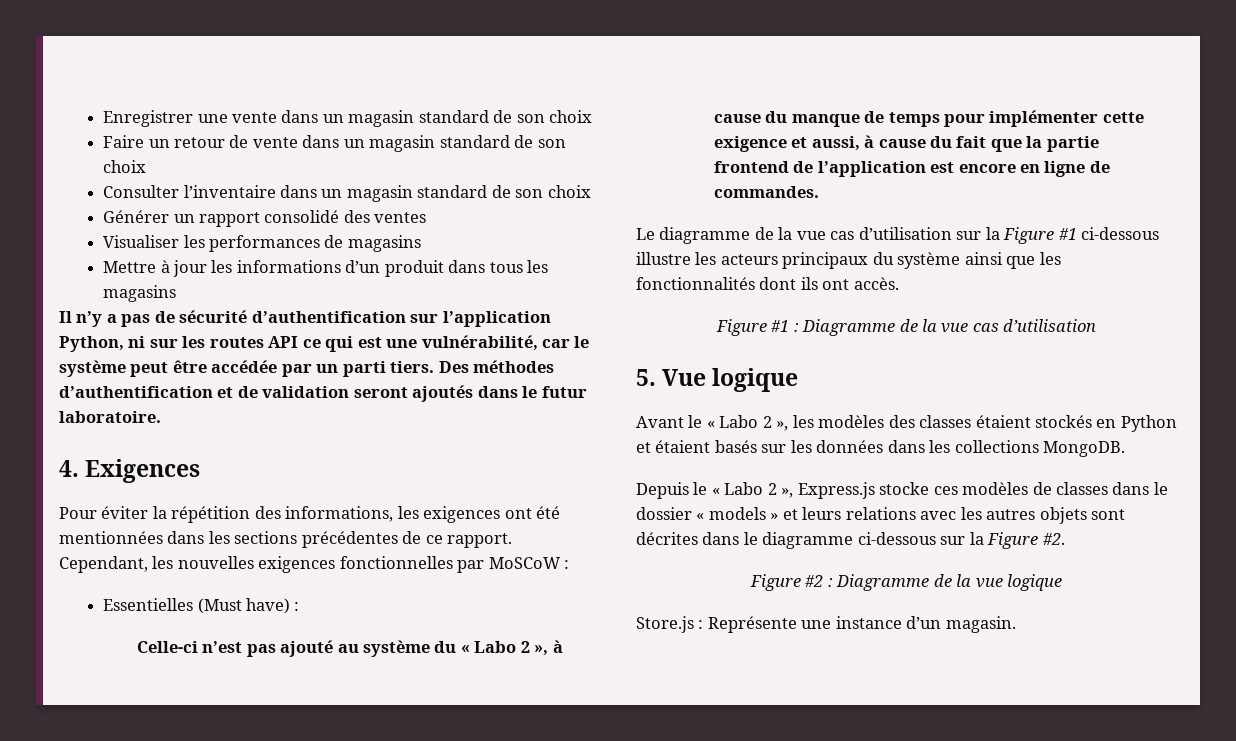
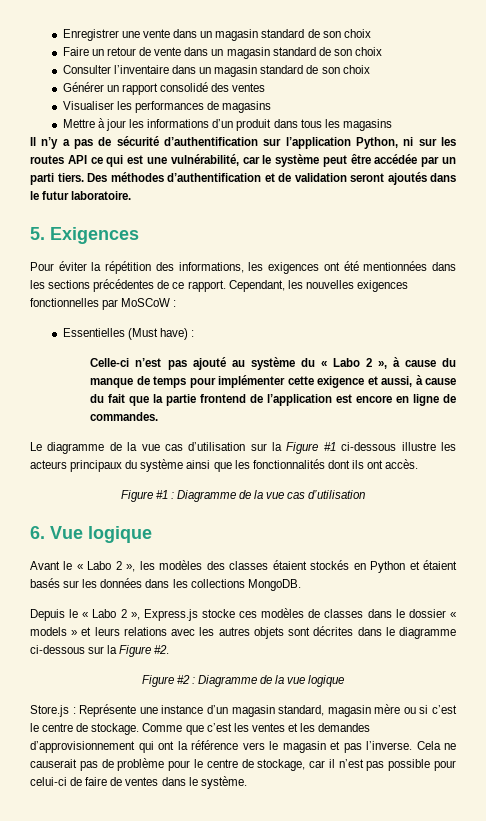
- 4. Exigences
+ 5. Exigences
- 5. Vue logique
+ 6. Vue logique
- Store.js : Représente une instance d’un magasin.
+ Store.js : Représente une instance d’un magasin standard, magasin mère ou si c’est le centre de stockage. Comme que c’est les ventes et les demandes d’approvisionnement qui ont la référence vers le magasin et pas l’inverse. Cela ne causerait pas de problème pour le centre de stockage, car il n’est pas possible pour celui-ci de faire de ventes dans le système.

